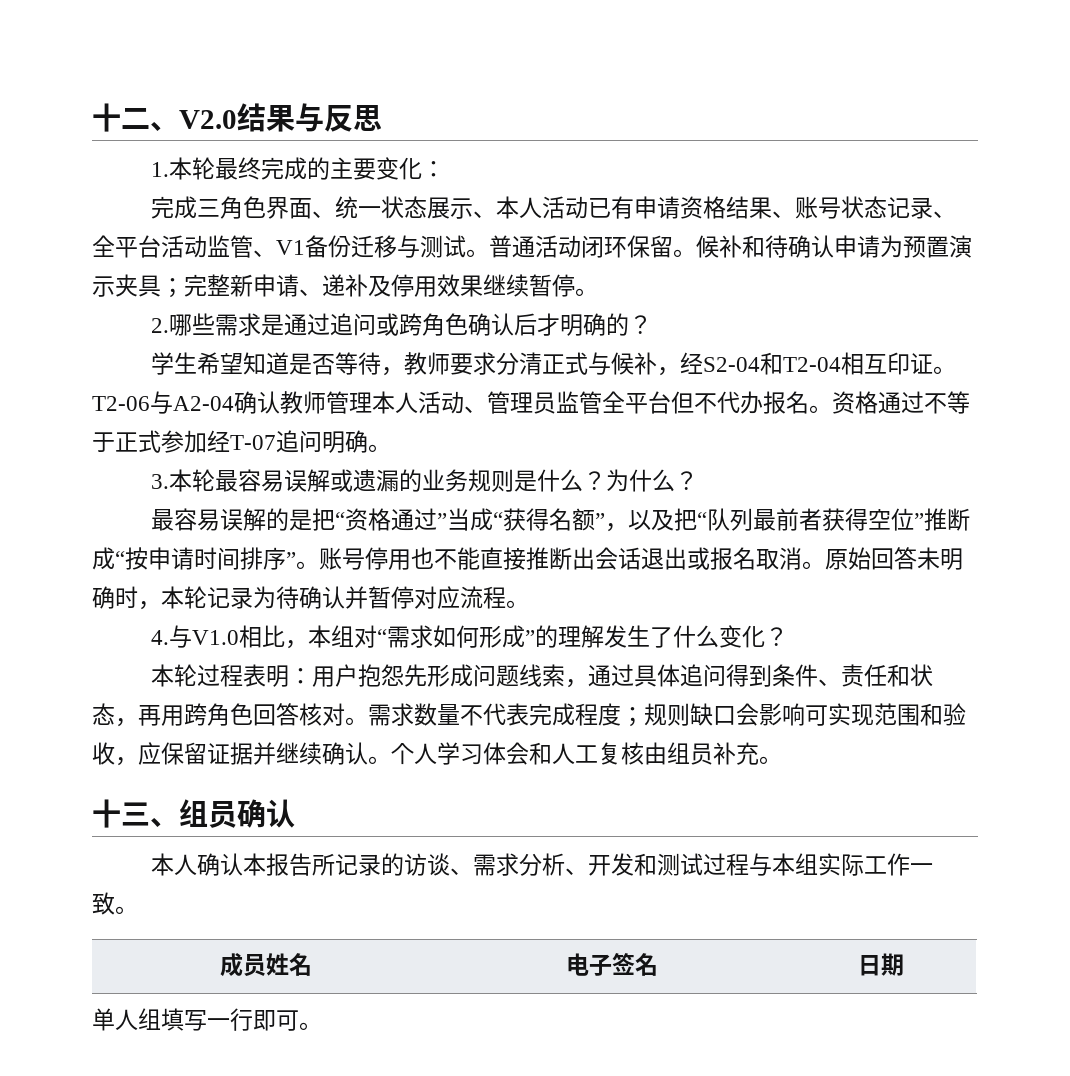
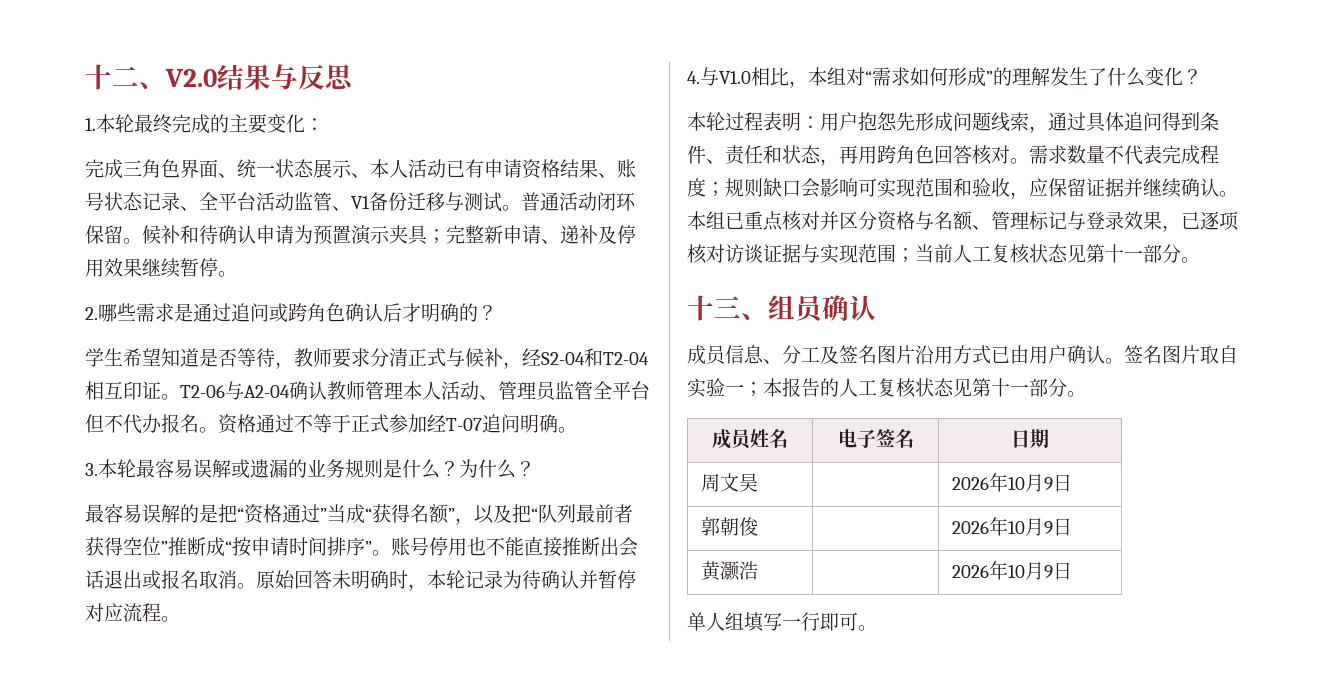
- 个人学习体会和人工复核由组员补充。
+ 本组已重点核对并区分资格与名额、管理标记与登录效果，已逐项核对访谈证据与实现范围；当前人工复核状态见第十一部分。
  十三、组员确认
- 本人确认本报告所记录的访谈、需求分析、开发和测试过程与本组实际工作一致。
+ 成员信息、分工及签名图片沿用方式已由用户确认。签名图片取自实验一；本报告的人工复核状态见第十一部分。
+ 周文昊 | | 2026年10月9日
+ 郭朝俊 | | 2026年10月9日
+ 黄灏浩 | | 2026年10月9日

